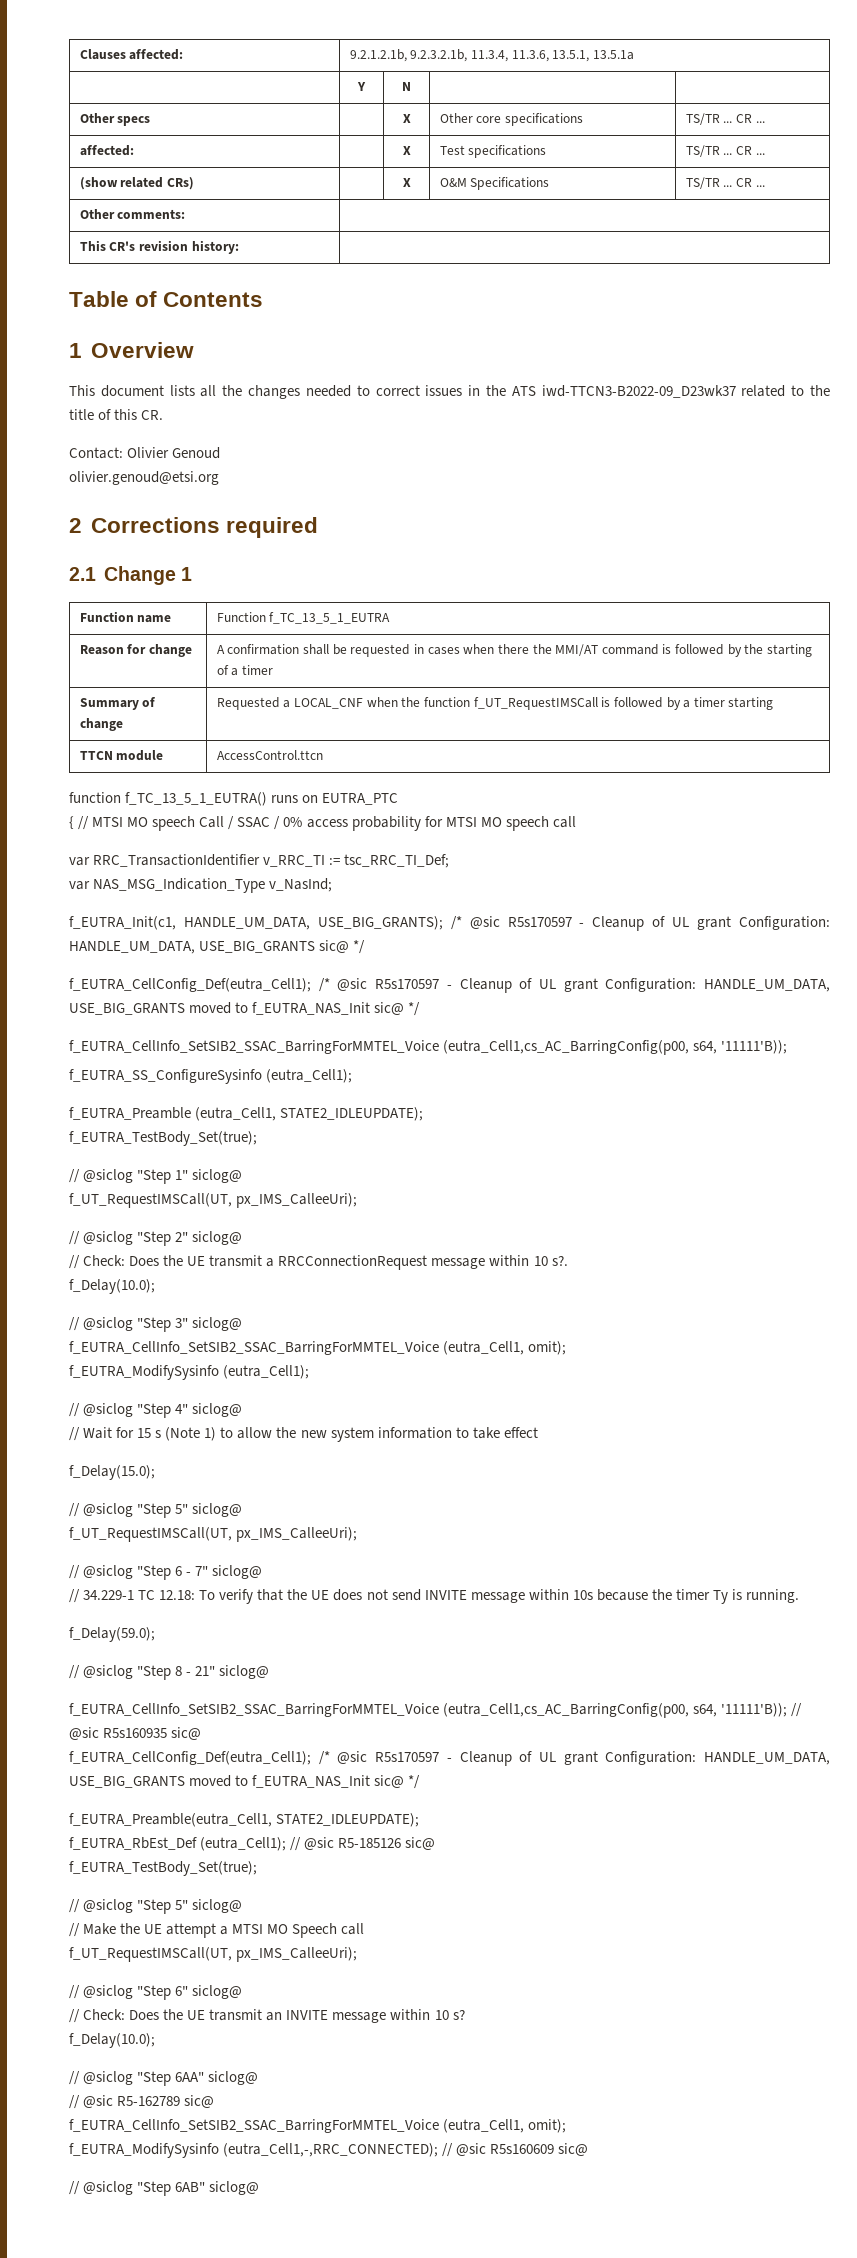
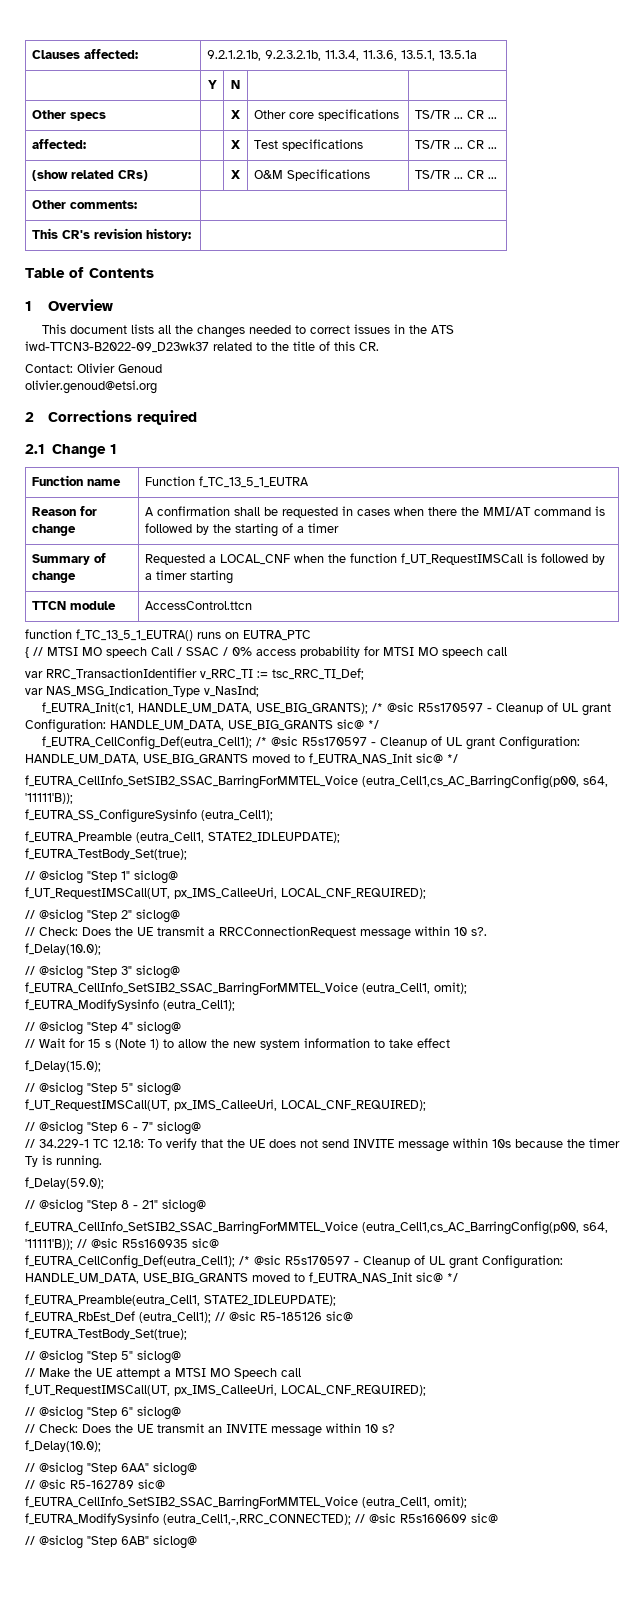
  // @siclog "Step 1" siclog@
- f_UT_RequestIMSCall(UT, px_IMS_CalleeUri);
+ f_UT_RequestIMSCall(UT, px_IMS_CalleeUri, LOCAL_CNF_REQUIRED);
  f_Delay(15.0);
  // @siclog "Step 5" siclog@
- f_UT_RequestIMSCall(UT, px_IMS_CalleeUri);
+ f_UT_RequestIMSCall(UT, px_IMS_CalleeUri, LOCAL_CNF_REQUIRED);
  // Make the UE attempt a MTSI MO Speech call
- f_UT_RequestIMSCall(UT, px_IMS_CalleeUri);
+ f_UT_RequestIMSCall(UT, px_IMS_CalleeUri, LOCAL_CNF_REQUIRED);

